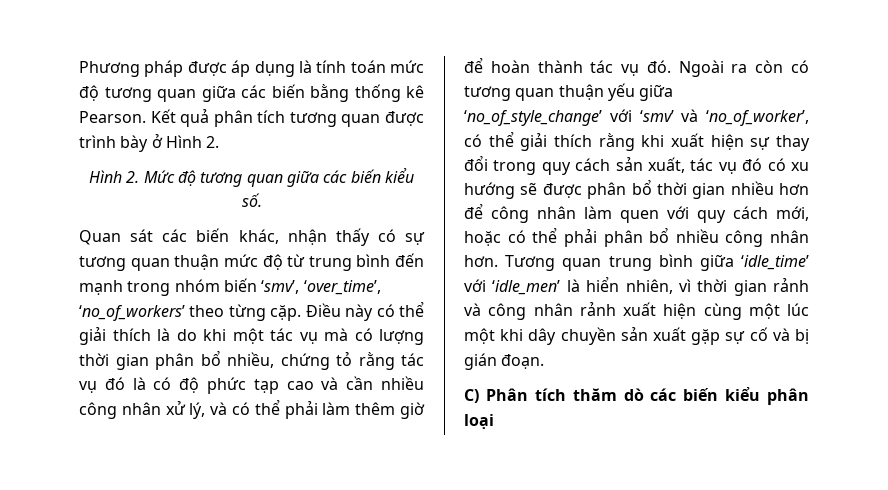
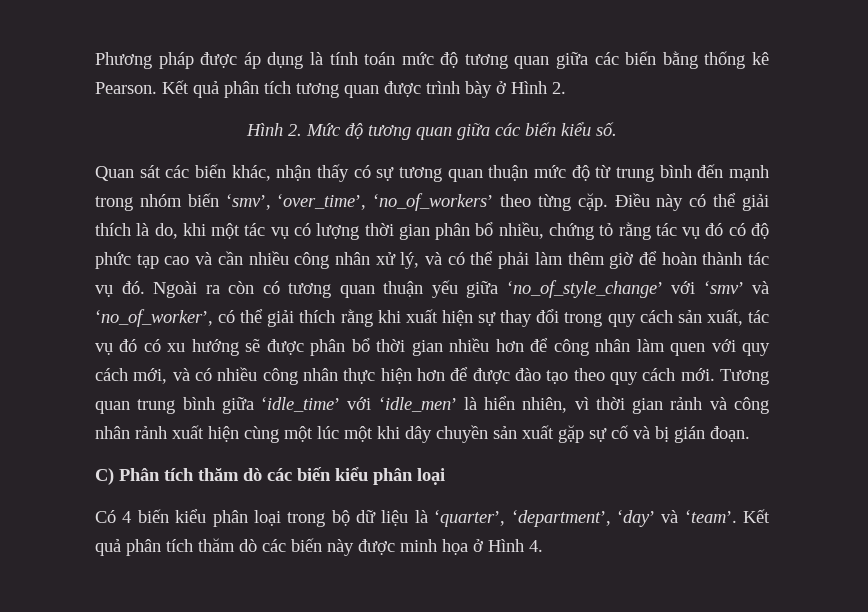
- Điều này có thể giải thích là do khi một tác vụ mà có lượng thời gian phân bổ nhiều, chứng tỏ rằng tác vụ đó là có độ phức tạp cao và cần nhiều công nhân xử lý, và có thể phải làm thêm giờ để hoàn thành tác vụ đó.
+ Điều này có thể giải thích là do, khi một tác vụ có lượng thời gian phân bổ nhiều, chứng tỏ rằng tác vụ đó có độ phức tạp cao và cần nhiều công nhân xử lý, và có thể phải làm thêm giờ để hoàn thành tác vụ đó.
- Ngoài ra còn có tương quan thuận yếu giữa ‘no_of_style_change’ với ‘smv’ và ‘no_of_worker’, có thể giải thích rằng khi xuất hiện sự thay đổi trong quy cách sản xuất, tác vụ đó có xu hướng sẽ được phân bổ thời gian nhiều hơn để công nhân làm quen với quy cách mới, hoặc có thể phải phân bổ nhiều công nhân hơn.
+ Ngoài ra còn có tương quan thuận yếu giữa ‘no_of_style_change’ với ‘smv’ và ‘no_of_worker’, có thể giải thích rằng khi xuất hiện sự thay đổi trong quy cách sản xuất, tác vụ đó có xu hướng sẽ được phân bổ thời gian nhiều hơn để công nhân làm quen với quy cách mới, và có nhiều công nhân thực hiện hơn để được đào tạo theo quy cách mới.
+ Có 4 biến kiểu phân loại trong bộ dữ liệu là ‘quarter’, ‘department’, ‘day’ và ‘team’. Kết quả phân tích thăm dò các biến này được minh họa ở Hình 4.

